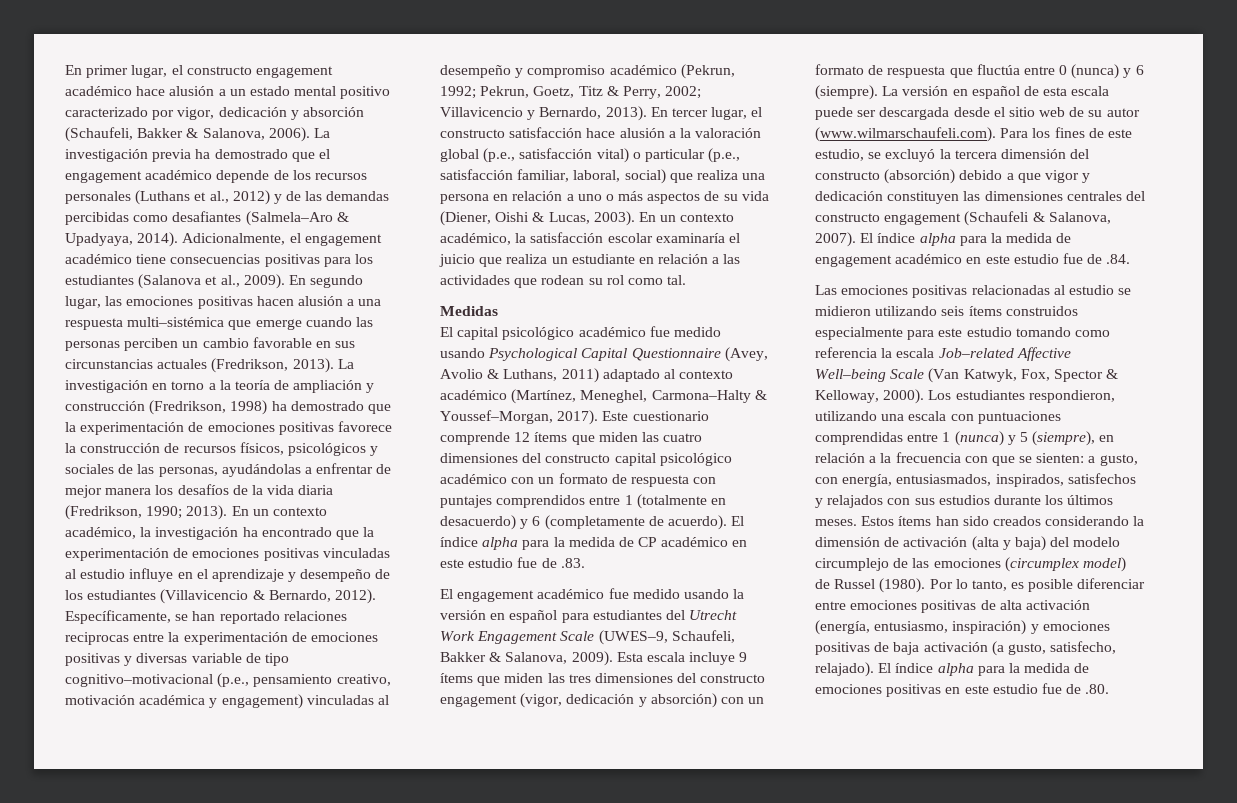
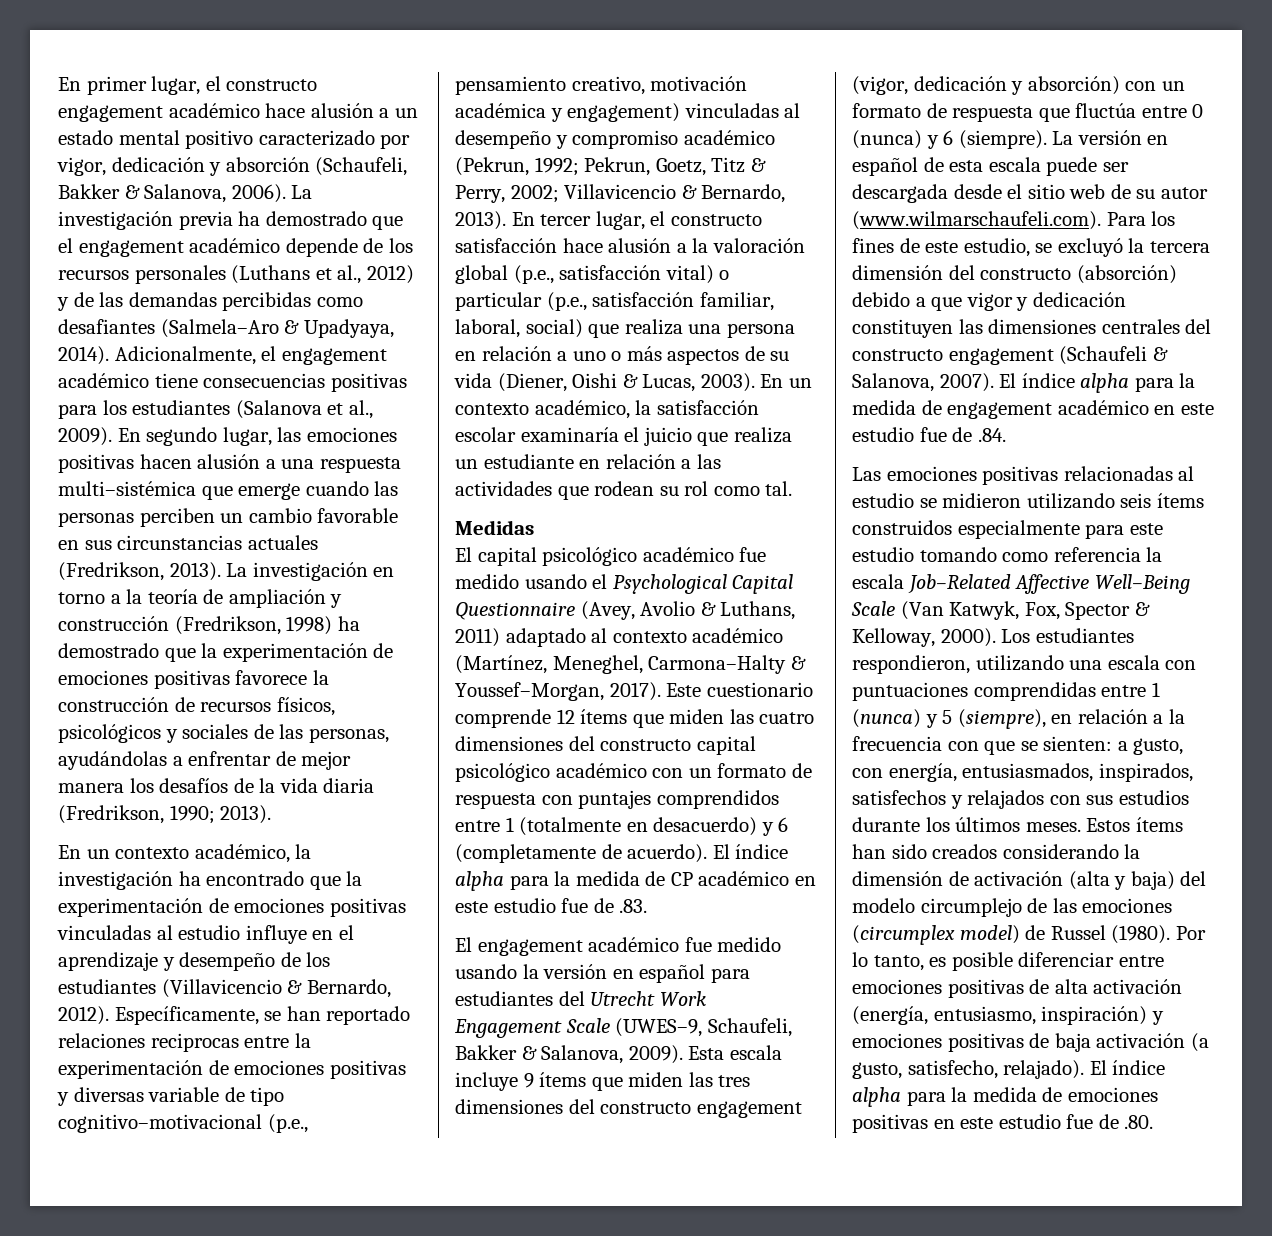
- La investigación en torno a la teoría de ampliación y construcción (Fredrikson, 1998) ha demostrado que la experimentación de emociones positivas favorece la construcción de recursos físicos, psicológicos y sociales de las personas, ayudándolas a enfrentar de mejor manera los desafíos de la vida diaria (Fredrikson, 1990; 2013). En un contexto académico, la investigación ha encontrado que la experimentación de emociones positivas vinculadas al estudio influye en el aprendizaje y desempeño de los estudiantes (Villavicencio & Bernardo, 2012).
+ La investigación en torno a la teoría de ampliación y construcción (Fredrikson, 1998) ha demostrado que la experimentación de emociones positivas favorece la construcción de recursos físicos, psicológicos y sociales de las personas, ayudándolas a enfrentar de mejor manera los desafíos de la vida diaria (Fredrikson, 1990; 2013).
+ En un contexto académico, la investigación ha encontrado que la experimentación de emociones positivas vinculadas al estudio influye en el aprendizaje y desempeño de los estudiantes (Villavicencio & Bernardo, 2012).
- Específicamente, se han reportado relaciones reciprocas entre la experimentación de emociones positivas y diversas variable de tipo cognitivo–motivacional (p.e., pensamiento creativo, motivación académica y engagement) vinculadas al desempeño y compromiso académico (Pekrun, 1992; Pekrun, Goetz, Titz & Perry, 2002; Villavicencio y Bernardo, 2013).
+ Específicamente, se han reportado relaciones reciprocas entre la experimentación de emociones positivas y diversas variable de tipo cognitivo–motivacional (p.e., pensamiento creativo, motivación académica y engagement) vinculadas al desempeño y compromiso académico (Pekrun, 1992; Pekrun, Goetz, Titz & Perry, 2002; Villavicencio & Bernardo, 2013).
- El capital psicológico académico fue medido usando Psychological Capital Questionnaire (Avey, Avolio & Luthans, 2011) adaptado al contexto académico (Martínez, Meneghel, Carmona–Halty & Youssef–Morgan, 2017).
+ El capital psicológico académico fue medido usando el Psychological Capital Questionnaire (Avey, Avolio & Luthans, 2011) adaptado al contexto académico (Martínez, Meneghel, Carmona–Halty & Youssef–Morgan, 2017).
- Las emociones positivas relacionadas al estudio se midieron utilizando seis ítems construidos especialmente para este estudio tomando como referencia la escala Job–related Affective Well–being Scale (Van Katwyk, Fox, Spector & Kelloway, 2000).
+ Las emociones positivas relacionadas al estudio se midieron utilizando seis ítems construidos especialmente para este estudio tomando como referencia la escala Job–Related Affective Well–Being Scale (Van Katwyk, Fox, Spector & Kelloway, 2000).

